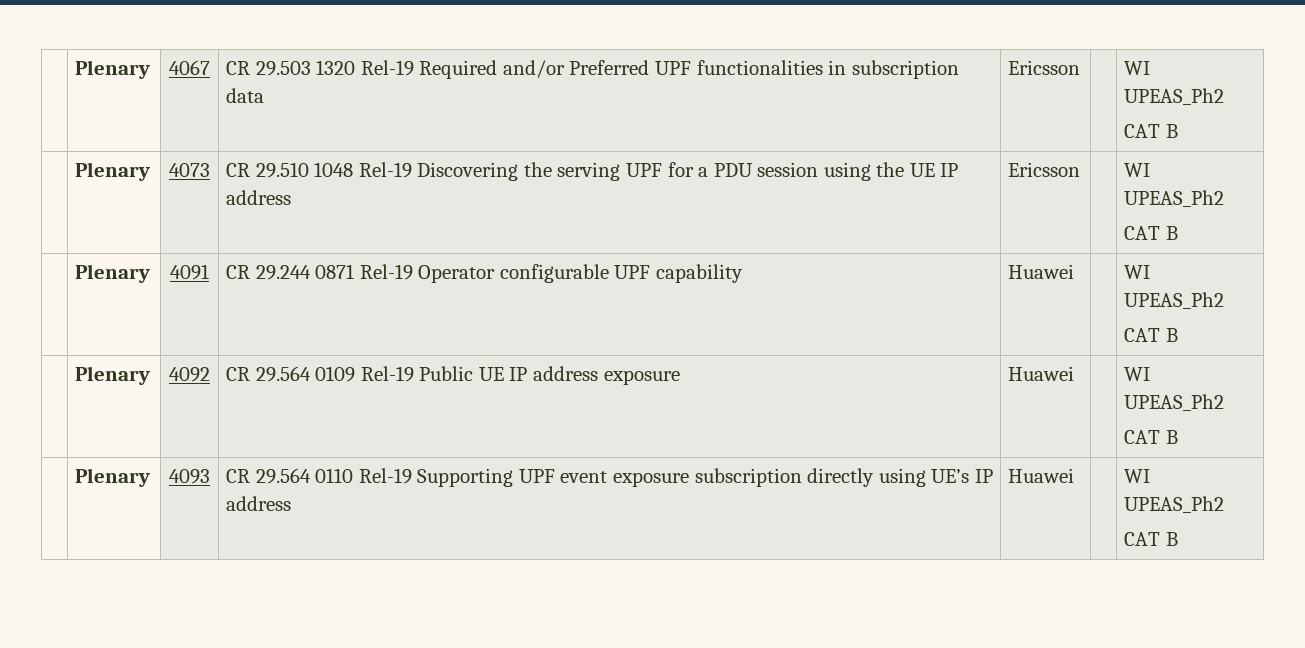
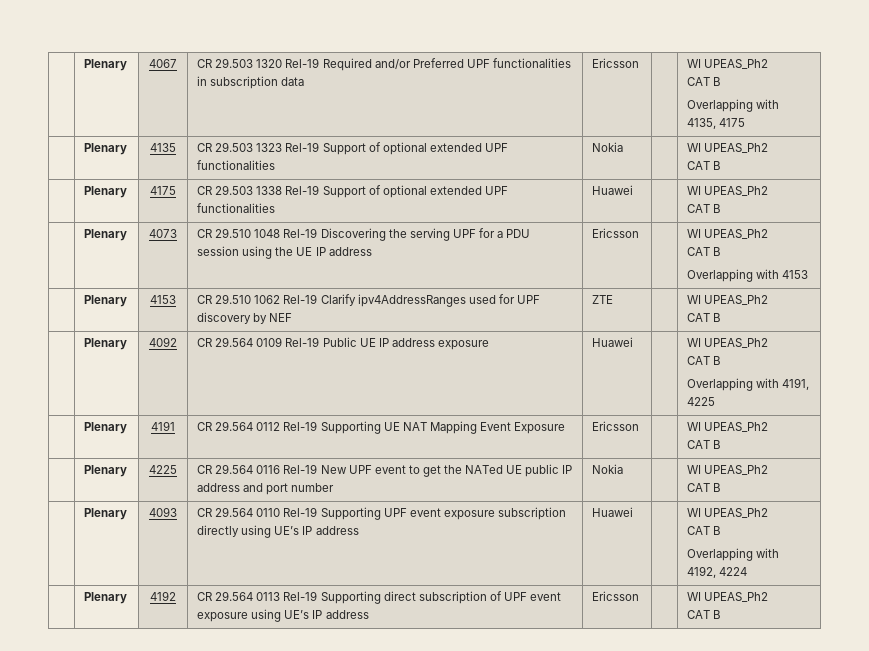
  | Plenary | 4067 | CR 29.503 1320 Rel-19 Required and/or Preferred UPF functionalities in subscription data | Ericsson | | WI UPEAS_Ph2
+ CAT B
+ Overlapping with 4135, 4175
+ | Plenary | 4135 | CR 29.503 1323 Rel-19 Support of optional extended UPF functionalities | Nokia | | WI UPEAS_Ph2
+ CAT B
+ | Plenary | 4175 | CR 29.503 1338 Rel-19 Support of optional extended UPF functionalities | Huawei | | WI UPEAS_Ph2
  | Plenary | 4073 | CR 29.510 1048 Rel-19 Discovering the serving UPF for a PDU session using the UE IP address | Ericsson | | WI UPEAS_Ph2
  CAT B
- | Plenary | 4091 | CR 29.244 0871 Rel-19 Operator configurable UPF capability | Huawei | | WI UPEAS_Ph2
+ Overlapping with 4153
+ | Plenary | 4153 | CR 29.510 1062 Rel-19 Clarify ipv4AddressRanges used for UPF discovery by NEF | ZTE | | WI UPEAS_Ph2
  | Plenary | 4092 | CR 29.564 0109 Rel-19 Public UE IP address exposure | Huawei | | WI UPEAS_Ph2
+ CAT B
+ Overlapping with 4191, 4225
+ | Plenary | 4191 | CR 29.564 0112 Rel-19 Supporting UE NAT Mapping Event Exposure | Ericsson | | WI UPEAS_Ph2
+ CAT B
+ | Plenary | 4225 | CR 29.564 0116 Rel-19 New UPF event to get the NATed UE public IP address and port number | Nokia | | WI UPEAS_Ph2
  | Plenary | 4093 | CR 29.564 0110 Rel-19 Supporting UPF event exposure subscription directly using UE’s IP address | Huawei | | WI UPEAS_Ph2
+ CAT B
+ Overlapping with 4192, 4224
+ | Plenary | 4192 | CR 29.564 0113 Rel-19 Supporting direct subscription of UPF event exposure using UE’s IP address | Ericsson | | WI UPEAS_Ph2

